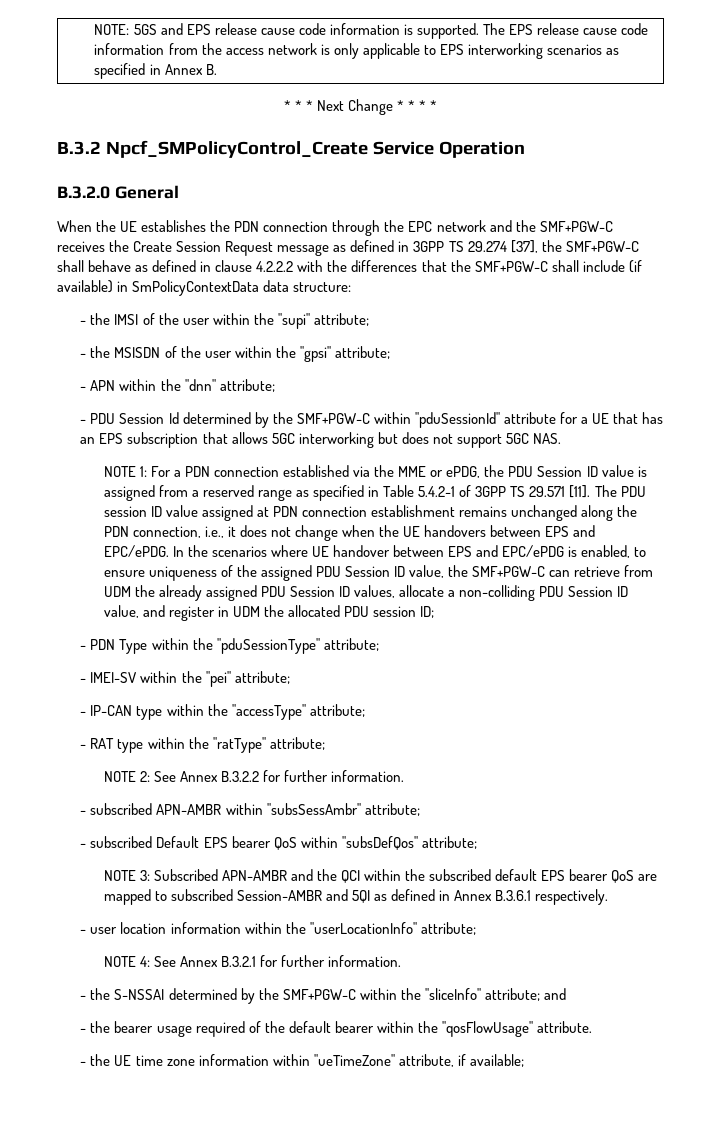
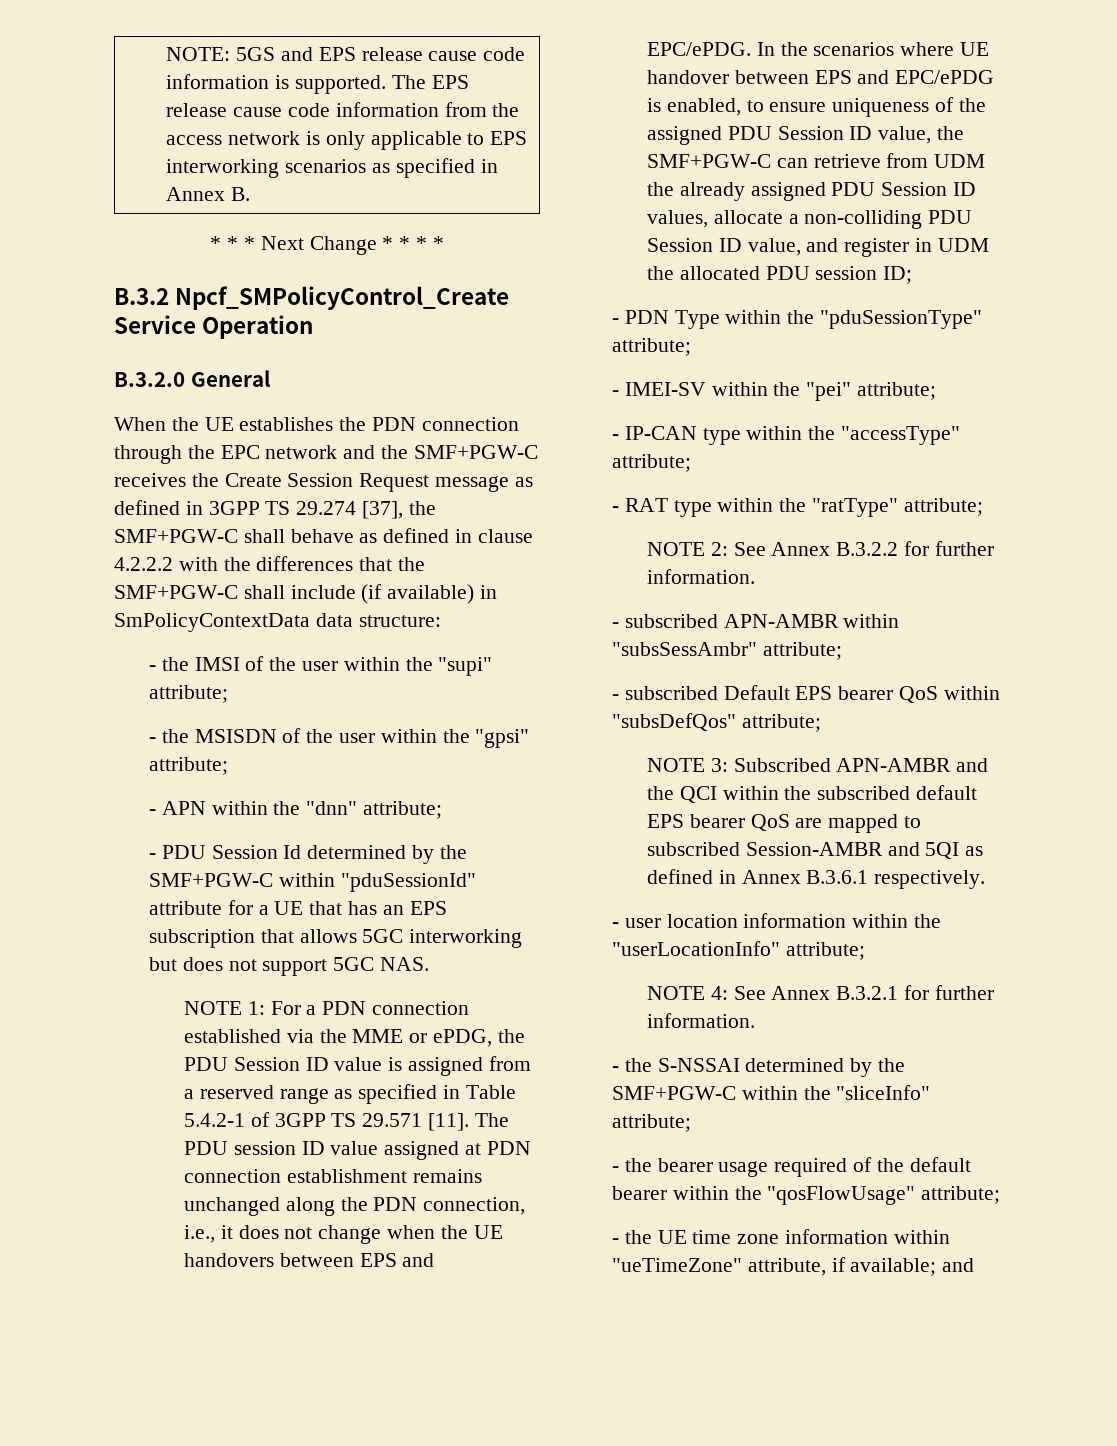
- - the S-NSSAI determined by the SMF+PGW-C within the "sliceInfo" attribute; and
+ - the S-NSSAI determined by the SMF+PGW-C within the "sliceInfo" attribute;
- - the bearer usage required of the default bearer within the "qosFlowUsage" attribute.
+ - the bearer usage required of the default bearer within the "qosFlowUsage" attribute;
- - the UE time zone information within "ueTimeZone" attribute, if available;
+ - the UE time zone information within "ueTimeZone" attribute, if available; and

